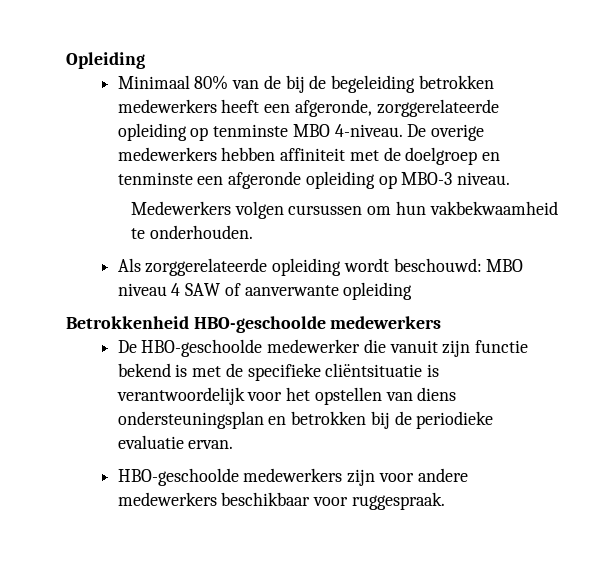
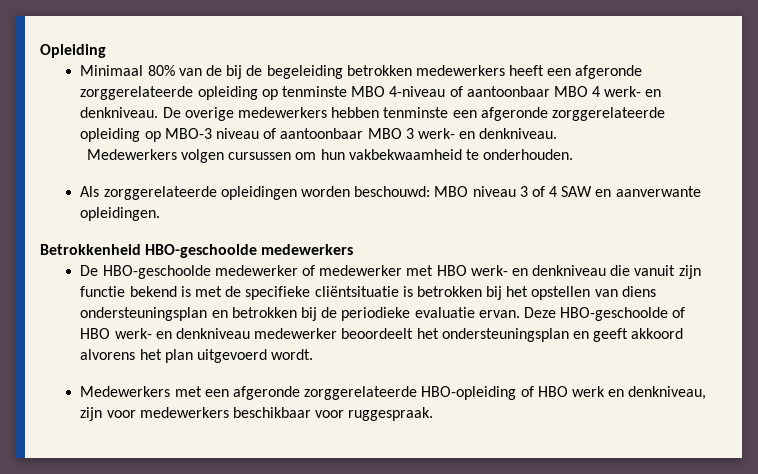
- Minimaal 80% van de bij de begeleiding betrokken medewerkers heeft een afgeronde, zorggerelateerde opleiding op tenminste MBO 4-niveau. De overige medewerkers hebben affiniteit met de doelgroep en tenminste een afgeronde opleiding op MBO-3 niveau.
+ Minimaal 80% van de bij de begeleiding betrokken medewerkers heeft een afgeronde zorggerelateerde opleiding op tenminste MBO 4-niveau of aantoonbaar MBO 4 werk- en denkniveau. De overige medewerkers hebben tenminste een afgeronde zorggerelateerde opleiding op MBO-3 niveau of aantoonbaar MBO 3 werk- en denkniveau.
- Als zorggerelateerde opleiding wordt beschouwd: MBO niveau 4 SAW of aanverwante opleiding
+ Als zorggerelateerde opleidingen worden beschouwd: MBO niveau 3 of 4 SAW en aanverwante opleidingen.
- De HBO-geschoolde medewerker die vanuit zijn functie bekend is met de specifieke cliëntsituatie is verantwoordelijk voor het opstellen van diens ondersteuningsplan en betrokken bij de periodieke evaluatie ervan.
- HBO-geschoolde medewerkers zijn voor andere medewerkers beschikbaar voor ruggespraak.
+ De HBO-geschoolde medewerker of medewerker met HBO werk- en denkniveau die vanuit zijn functie bekend is met de specifieke cliëntsituatie is betrokken bij het opstellen van diens ondersteuningsplan en betrokken bij de periodieke evaluatie ervan. Deze HBO-geschoolde of HBO werk- en denkniveau medewerker beoordeelt het ondersteuningsplan en geeft akkoord alvorens het plan uitgevoerd wordt.
+ Medewerkers met een afgeronde zorggerelateerde HBO-opleiding of HBO werk en denkniveau, zijn voor medewerkers beschikbaar voor ruggespraak.

